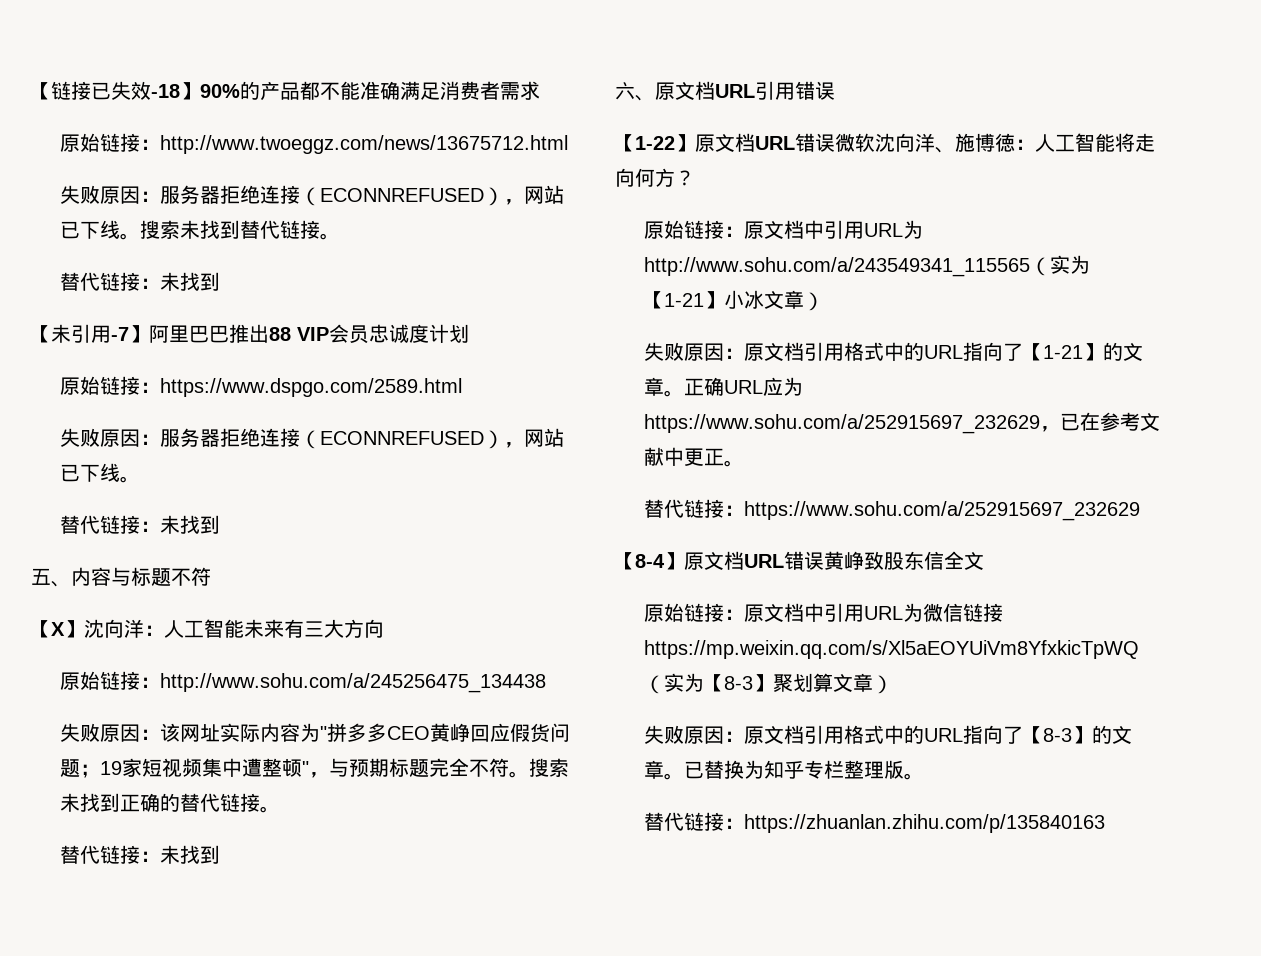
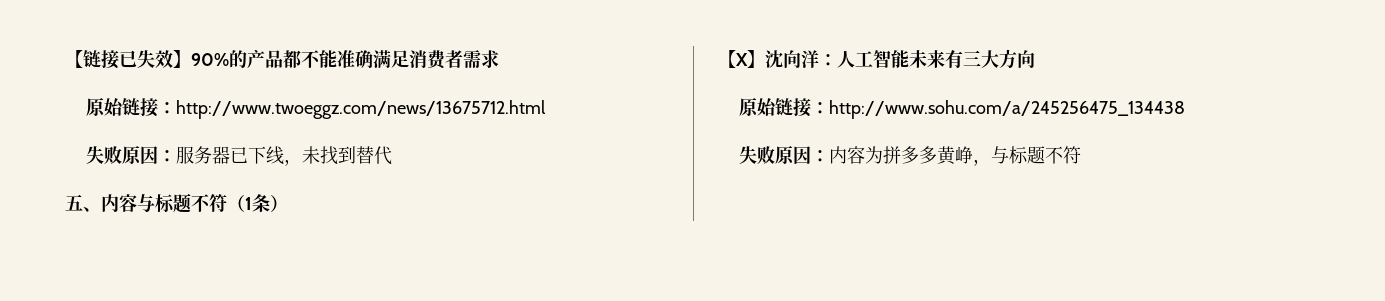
- 【链接已失效-18】90%的产品都不能准确满足消费者需求
+ 【链接已失效】90%的产品都不能准确满足消费者需求
- 失败原因：服务器拒绝连接（ECONNREFUSED），网站已下线。搜索未找到替代链接。
- 替代链接：未找到
- 【未引用-7】阿里巴巴推出88 VIP会员忠诚度计划
- 原始链接：https://www.dspgo.com/2589.html
- 失败原因：服务器拒绝连接（ECONNREFUSED），网站已下线。
- 替代链接：未找到
+ 失败原因：服务器已下线，未找到替代
- 五、内容与标题不符
+ 五、内容与标题不符（1条）
- 失败原因：该网址实际内容为"拼多多CEO黄峥回应假货问题；19家短视频集中遭整顿"，与预期标题完全不符。搜索未找到正确的替代链接。
- 替代链接：未找到
- 六、原文档URL引用错误
- 【1-22】原文档URL错误微软沈向洋、施博徳：人工智能将走向何方？
- 原始链接：原文档中引用URL为http://www.sohu.com/a/243549341_115565（实为【1-21】小冰文章）
- 失败原因：原文档引用格式中的URL指向了【1-21】的文章。正确URL应为https://www.sohu.com/a/252915697_232629，已在参考文献中更正。
- 替代链接：https://www.sohu.com/a/252915697_232629
- 【8-4】原文档URL错误黄峥致股东信全文
- 原始链接：原文档中引用URL为微信链接https://mp.weixin.qq.com/s/Xl5aEOYUiVm8YfxkicTpWQ（实为【8-3】聚划算文章）
- 失败原因：原文档引用格式中的URL指向了【8-3】的文章。已替换为知乎专栏整理版。
- 替代链接：https://zhuanlan.zhihu.com/p/135840163
+ 失败原因：内容为拼多多黄峥，与标题不符

